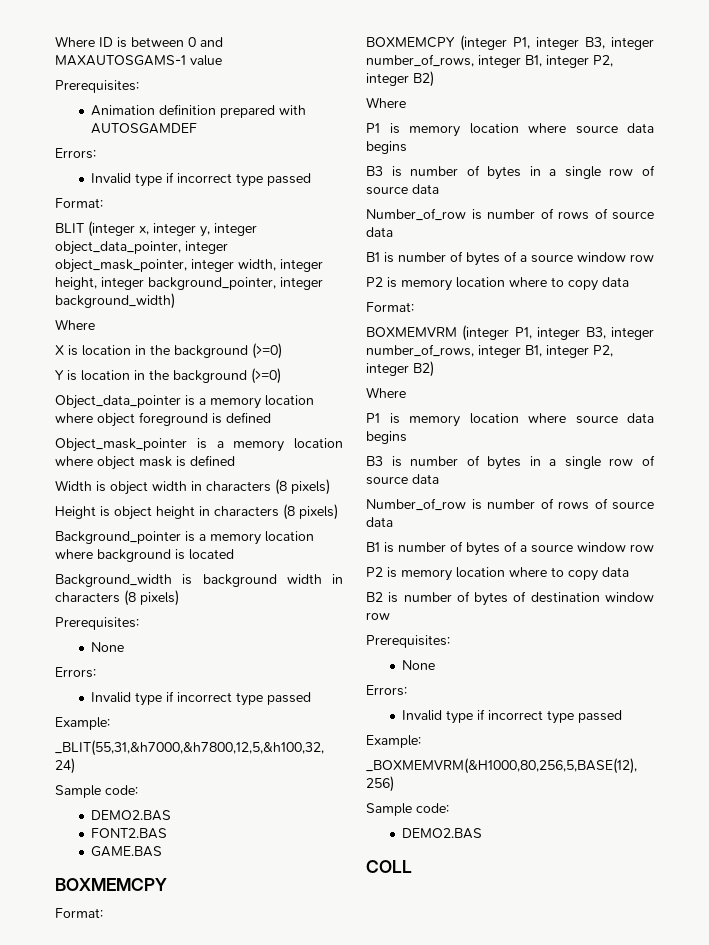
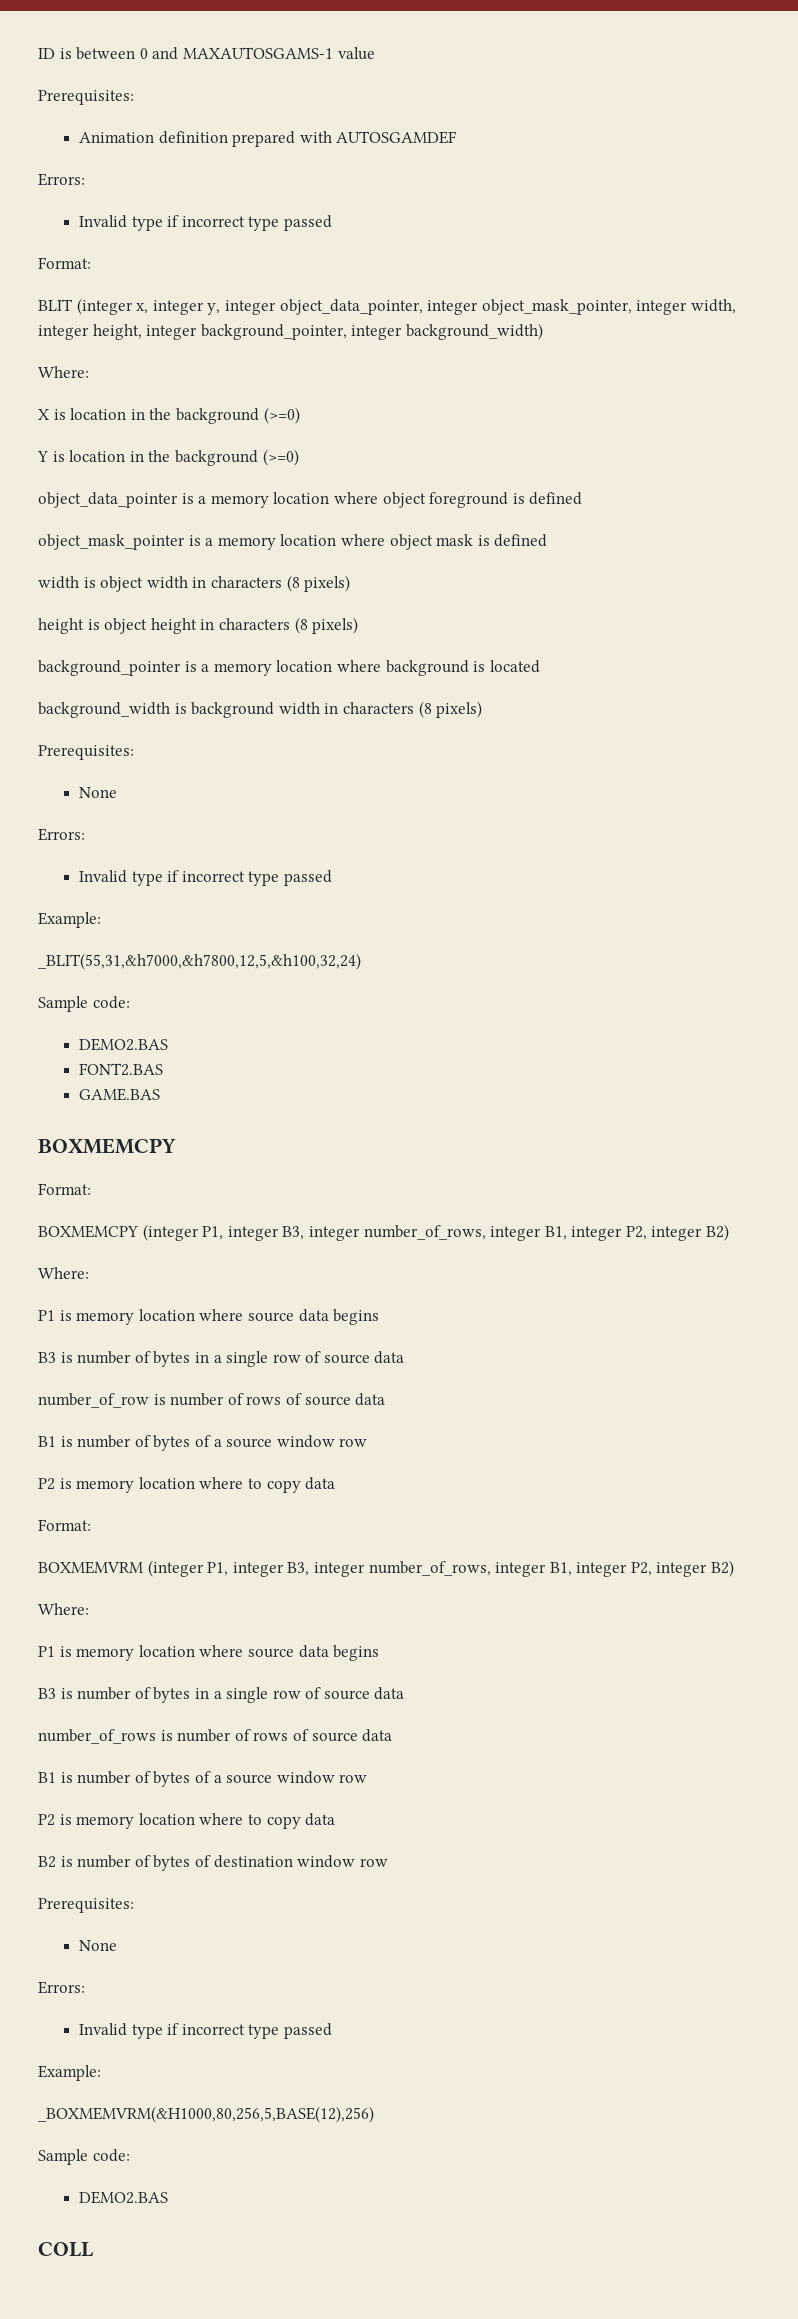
- Where ID is between 0 and MAXAUTOSGAMS-1 value
+ ID is between 0 and MAXAUTOSGAMS-1 value
  BLIT (integer x, integer y, integer object_data_pointer, integer object_mask_pointer, integer width, integer height, integer background_pointer, integer background_width)
- Where
+ Where:
- Object_data_pointer is a memory location where object foreground is defined
+ object_data_pointer is a memory location where object foreground is defined
- Object_mask_pointer is a memory location where object mask is defined
+ object_mask_pointer is a memory location where object mask is defined
- Width is object width in characters (8 pixels)
+ width is object width in characters (8 pixels)
- Height is object height in characters (8 pixels)
+ height is object height in characters (8 pixels)
- Background_pointer is a memory location where background is located
+ background_pointer is a memory location where background is located
- Background_width is background width in characters (8 pixels)
+ background_width is background width in characters (8 pixels)
  BOXMEMCPY (integer P1, integer B3, integer number_of_rows, integer B1, integer P2, integer B2)
- Where
+ Where:
  P1 is memory location where source data begins
  B3 is number of bytes in a single row of source data
- Number_of_row is number of rows of source data
+ number_of_row is number of rows of source data
  BOXMEMVRM (integer P1, integer B3, integer number_of_rows, integer B1, integer P2, integer B2)
- Where
+ Where:
  P1 is memory location where source data begins
  B3 is number of bytes in a single row of source data
- Number_of_row is number of rows of source data
+ number_of_rows is number of rows of source data

